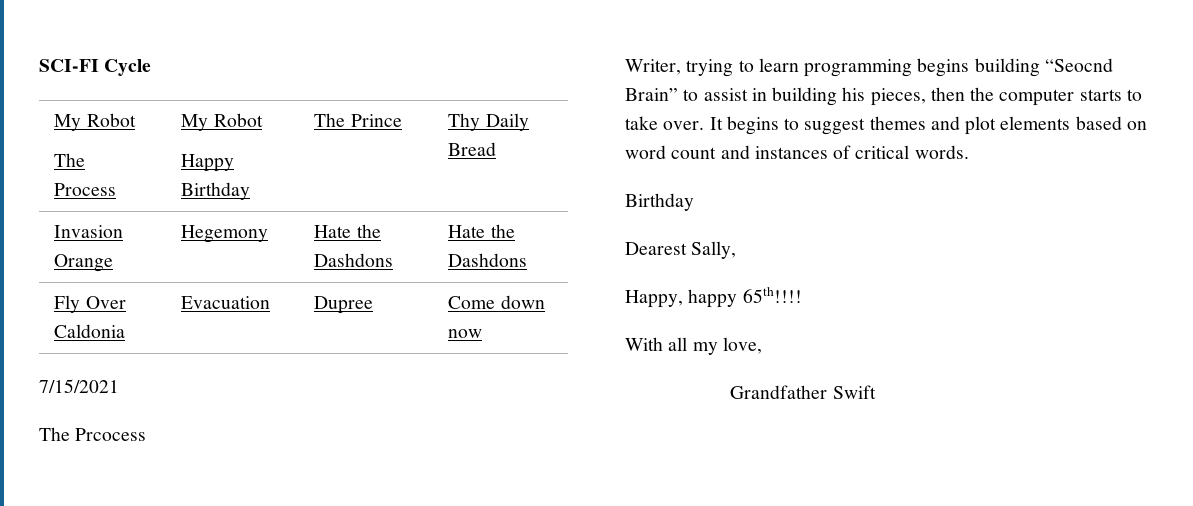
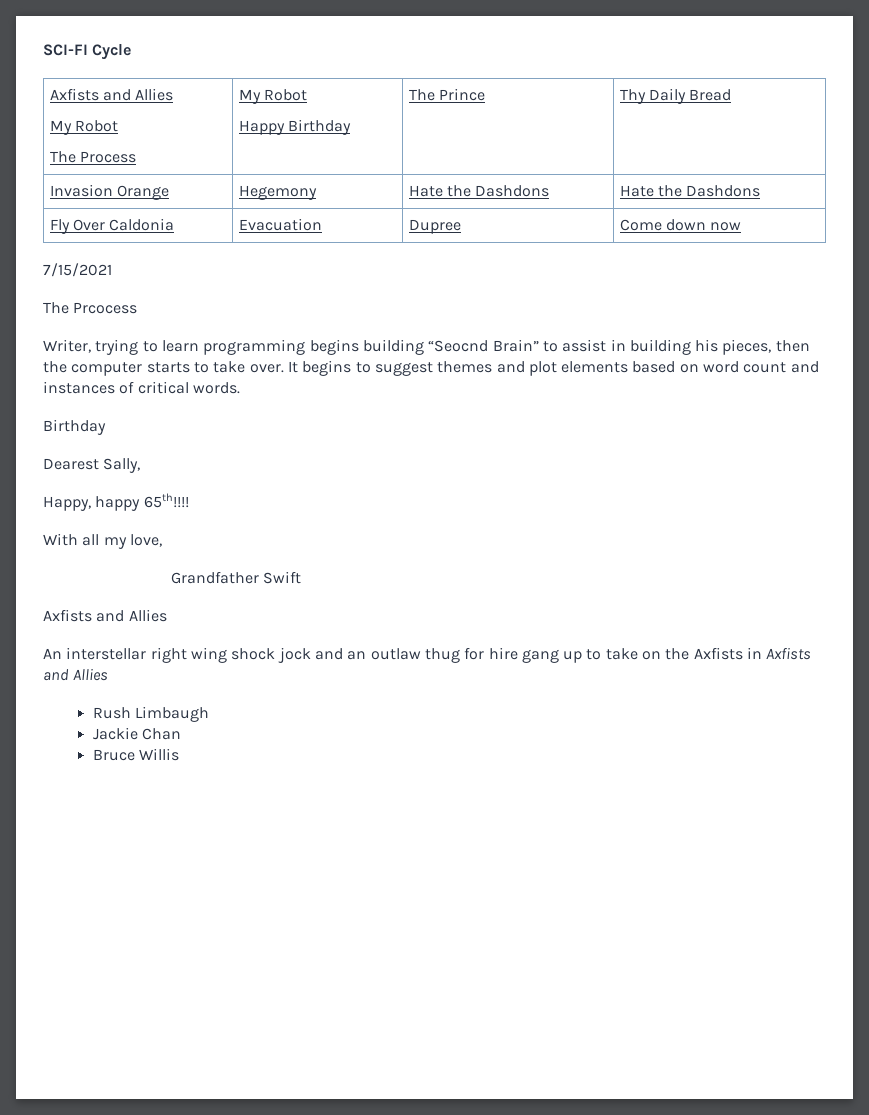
  SCI-FI Cycle
+ Axfists and Allies
  Grandfather Swift
+ Axfists and Allies
+ An interstellar right wing shock jock and an outlaw thug for hire gang up to take on the Axfists in Axfists and Allies
+ Rush Limbaugh
+ Jackie Chan
+ Bruce Willis

